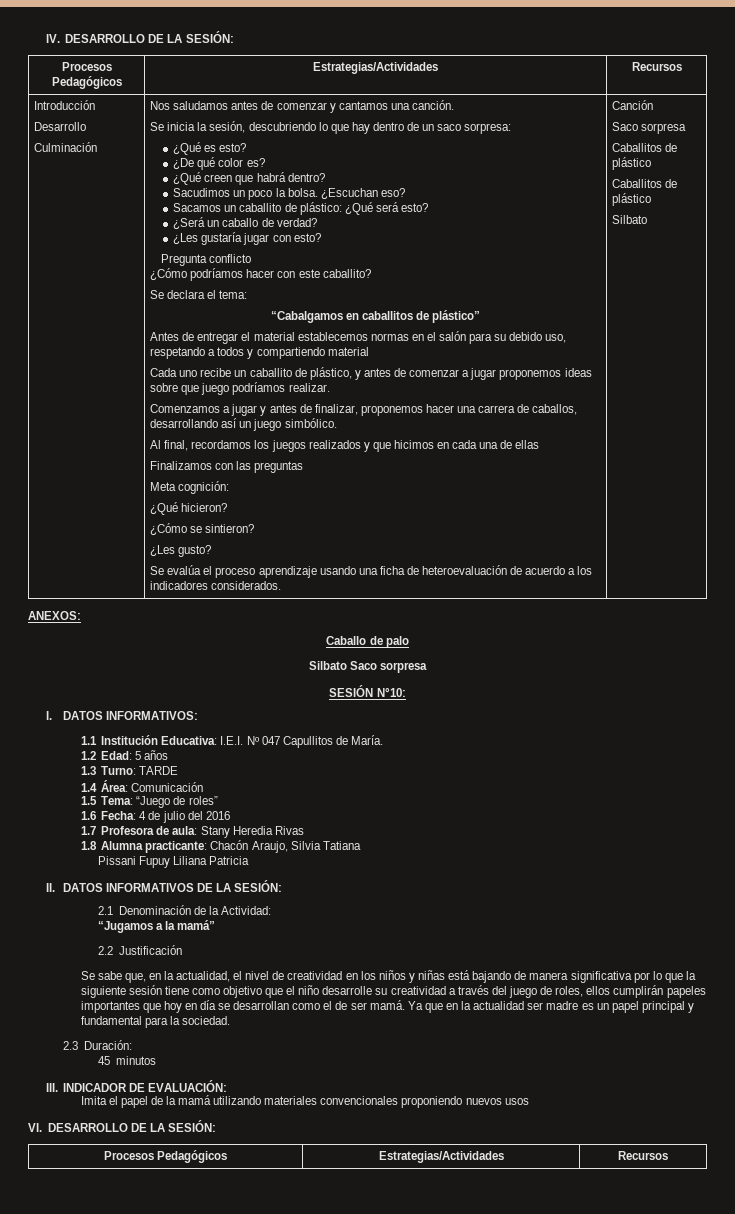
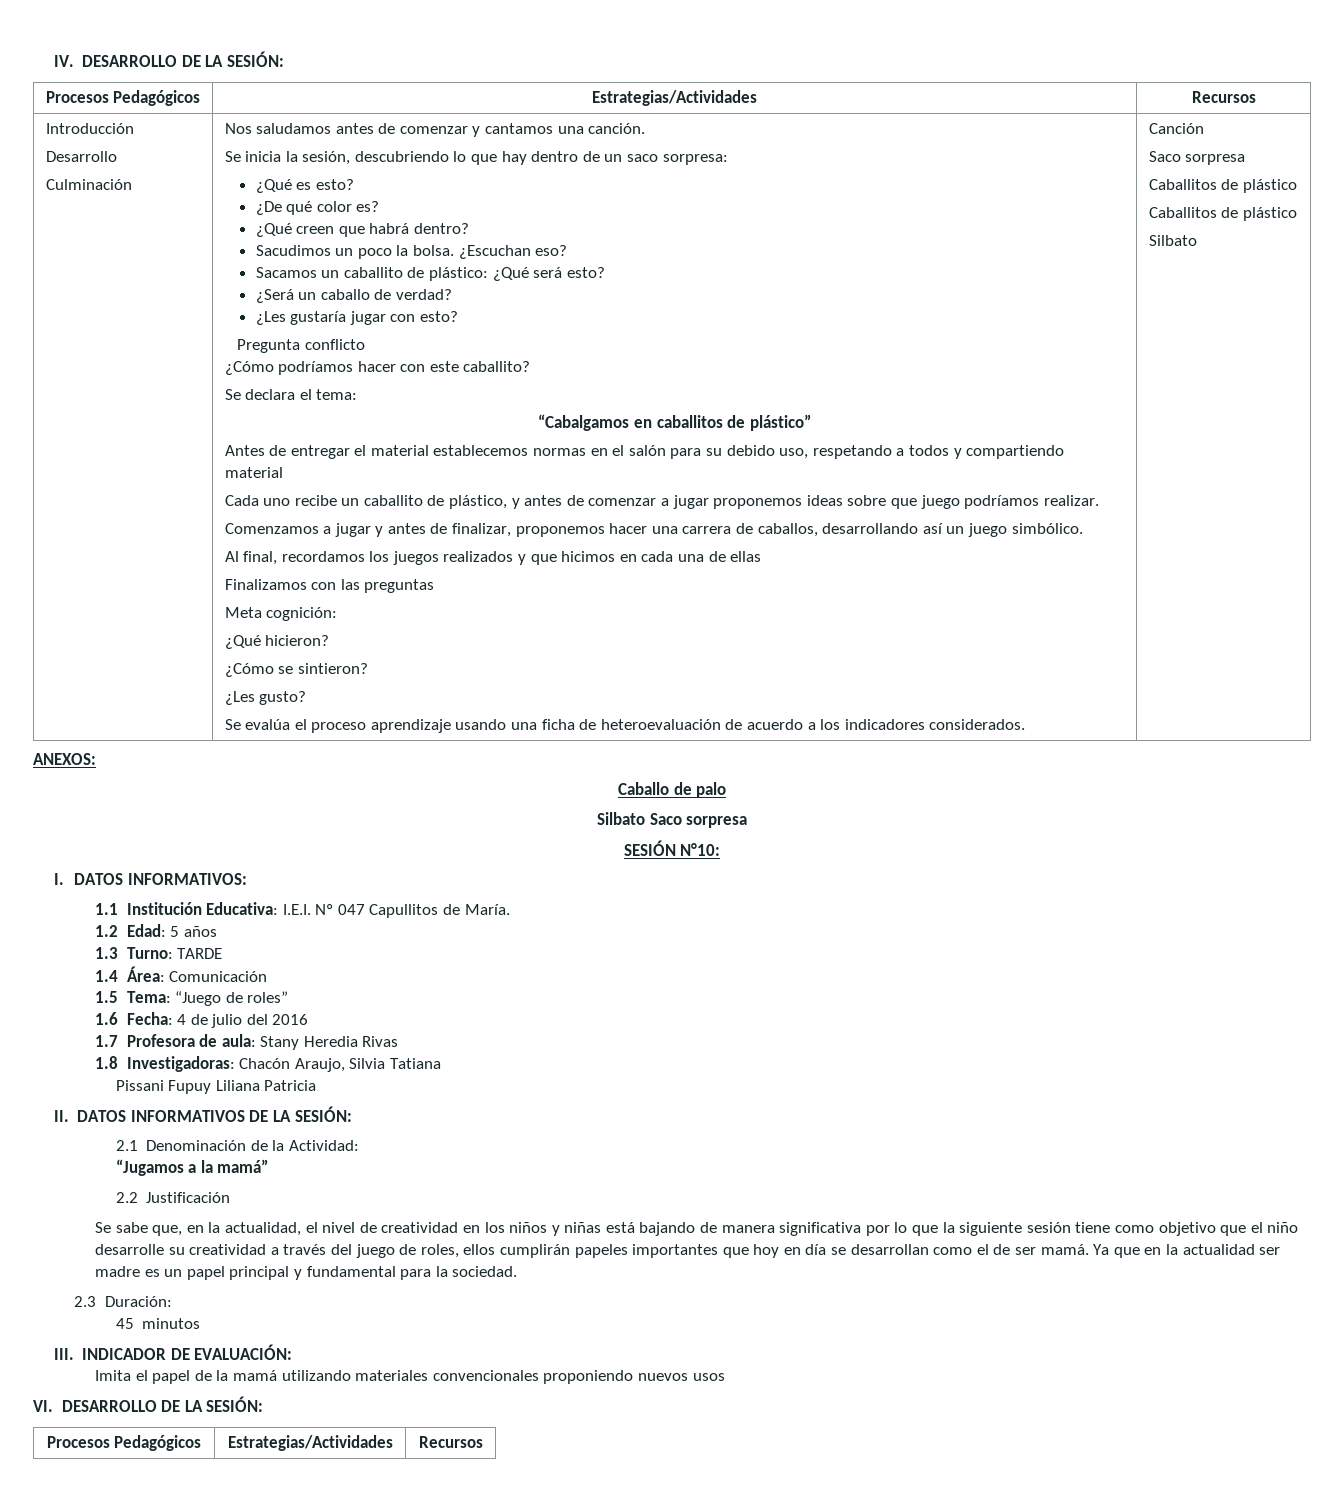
- 1.8 Alumna practicante: Chacón Araujo, Silvia Tatiana
+ 1.8 Investigadoras: Chacón Araujo, Silvia Tatiana

